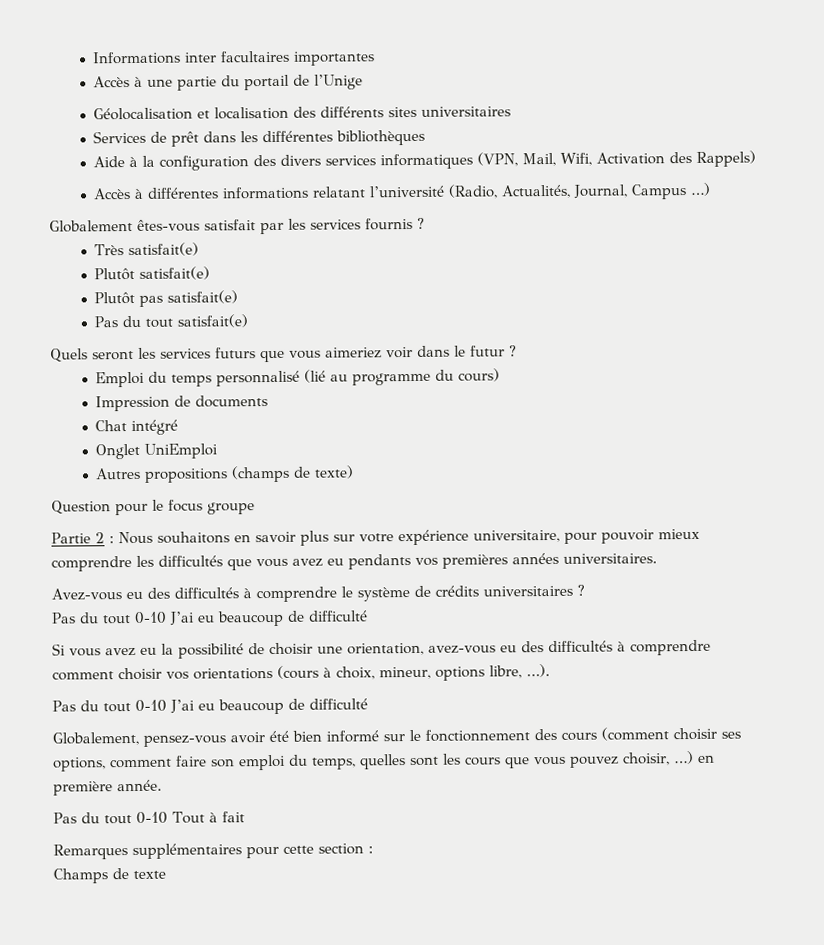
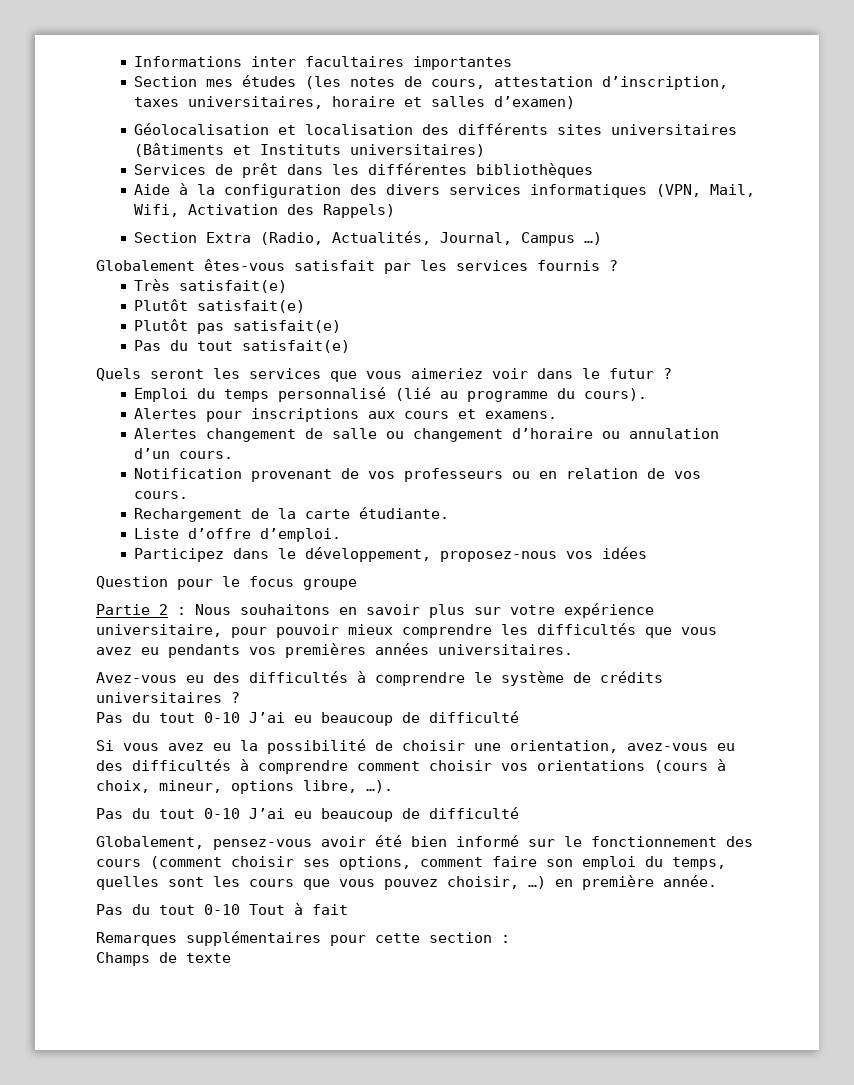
- Accès à une partie du portail de l’Unige
+ Section mes études (les notes de cours, attestation d’inscription, taxes universitaires, horaire et salles d’examen)
- Géolocalisation et localisation des différents sites universitaires
+ Géolocalisation et localisation des différents sites universitaires (Bâtiments et Instituts universitaires)
- Accès à différentes informations relatant l’université (Radio, Actualités, Journal, Campus …)
+ Section Extra (Radio, Actualités, Journal, Campus …)
- Quels seront les services futurs que vous aimeriez voir dans le futur ?
+ Quels seront les services que vous aimeriez voir dans le futur ?
- Emploi du temps personnalisé (lié au programme du cours)
- Impression de documents
- Chat intégré
- Onglet UniEmploi
- Autres propositions (champs de texte)
+ Emploi du temps personnalisé (lié au programme du cours).
+ Alertes pour inscriptions aux cours et examens.
+ Alertes changement de salle ou changement d’horaire ou annulation d’un cours.
+ Notification provenant de vos professeurs ou en relation de vos cours.
+ Rechargement de la carte étudiante.
+ Liste d’offre d’emploi.
+ Participez dans le développement, proposez-nous vos idées

